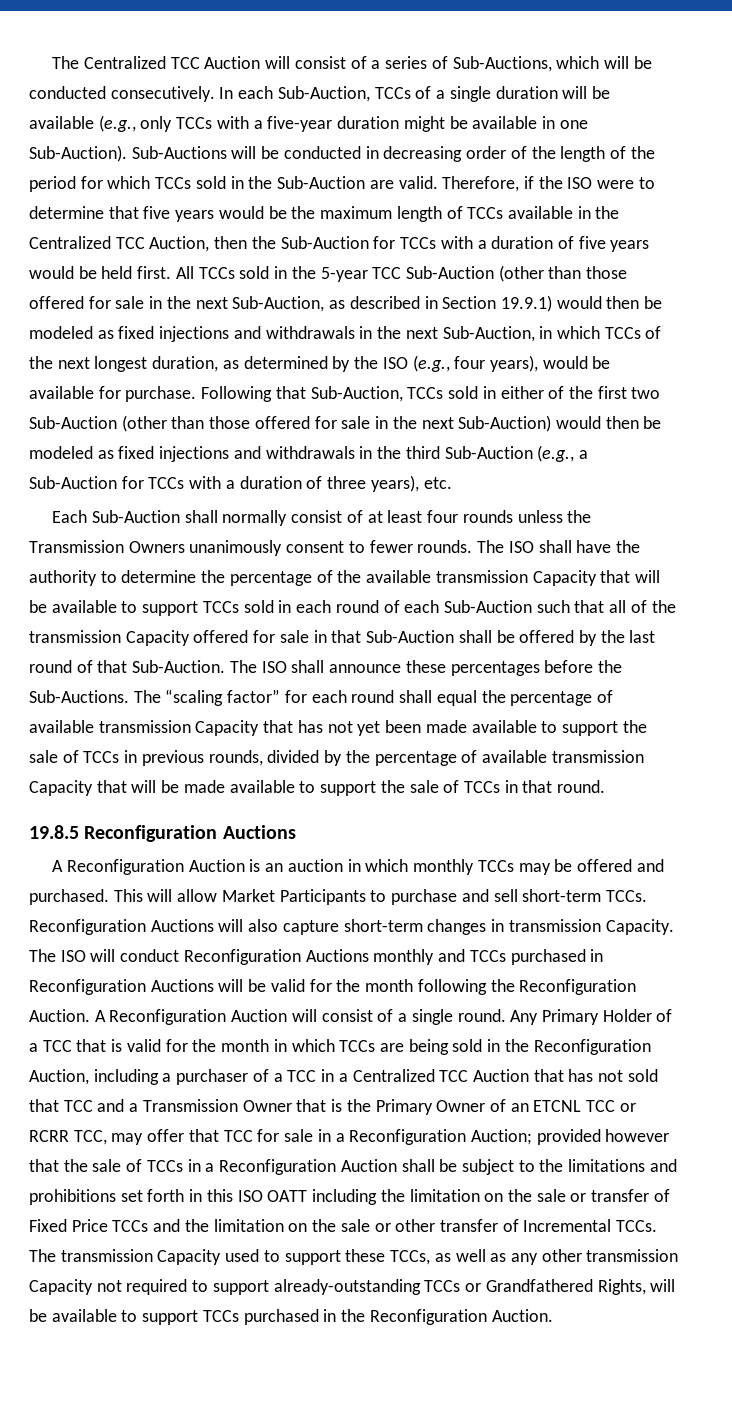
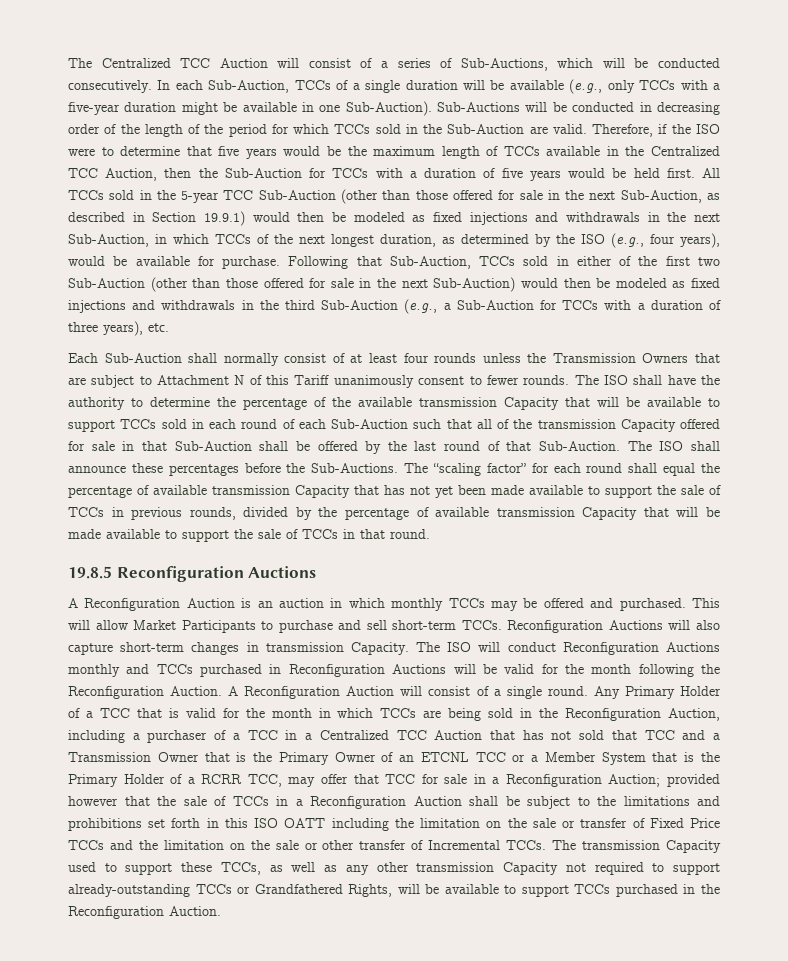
- Each Sub-Auction shall normally consist of at least four rounds unless the Transmission Owners unanimously consent to fewer rounds.
+ Each Sub-Auction shall normally consist of at least four rounds unless the Transmission Owners that are subject to Attachment N of this Tariff unanimously consent to fewer rounds.
- Any Primary Holder of a TCC that is valid for the month in which TCCs are being sold in the Reconfiguration Auction, including a purchaser of a TCC in a Centralized TCC Auction that has not sold that TCC and a Transmission Owner that is the Primary Owner of an ETCNL TCC or RCRR TCC, may offer that TCC for sale in a Reconfiguration Auction;
+ Any Primary Holder of a TCC that is valid for the month in which TCCs are being sold in the Reconfiguration Auction, including a purchaser of a TCC in a Centralized TCC Auction that has not sold that TCC and a Transmission Owner that is the Primary Owner of an ETCNL TCC or a Member System that is the Primary Holder of a RCRR TCC, may offer that TCC for sale in a Reconfiguration Auction;

